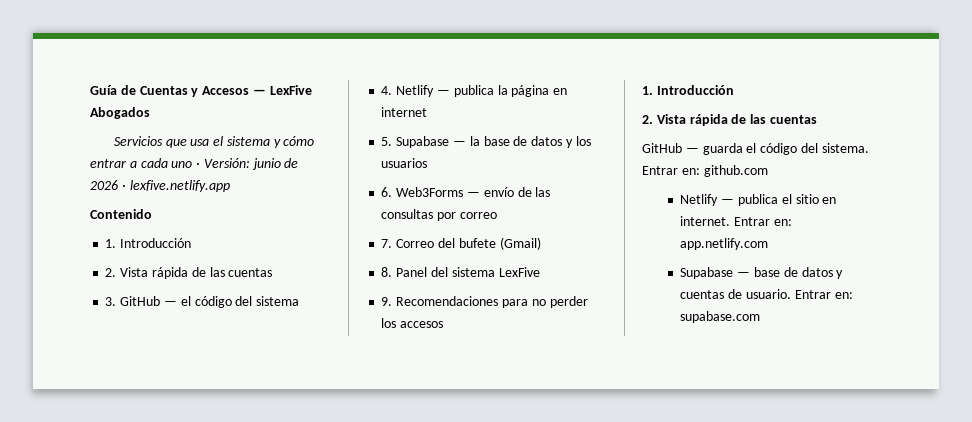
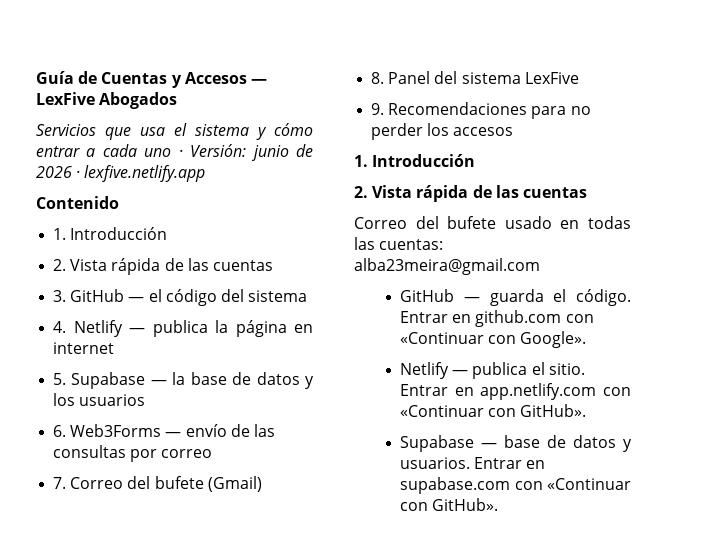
- GitHub — guarda el código del sistema. Entrar en: github.com
- Netlify — publica el sitio en internet. Entrar en: app.netlify.com
+ Correo del bufete usado en todas las cuentas: alba23meira@gmail.com
+ GitHub — guarda el código. Entrar en github.com con «Continuar con Google».
+ Netlify — publica el sitio. Entrar en app.netlify.com con «Continuar con GitHub».
- Supabase — base de datos y cuentas de usuario. Entrar en: supabase.com
+ Supabase — base de datos y usuarios. Entrar en supabase.com con «Continuar con GitHub».

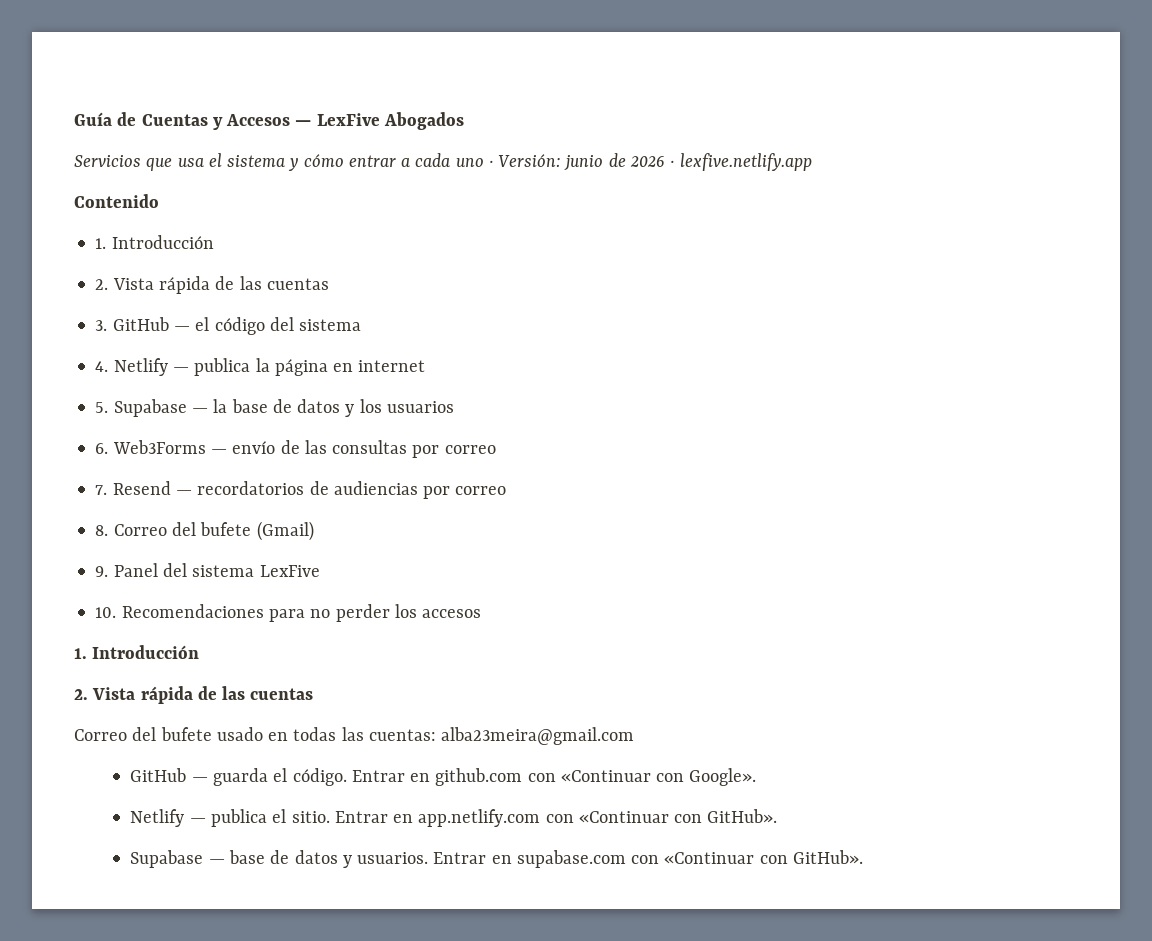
- 7. Correo del bufete (Gmail)
+ 7. Resend — recordatorios de audiencias por correo
+ 8. Correo del bufete (Gmail)
- 8. Panel del sistema LexFive
+ 9. Panel del sistema LexFive
- 9. Recomendaciones para no perder los accesos
+ 10. Recomendaciones para no perder los accesos

